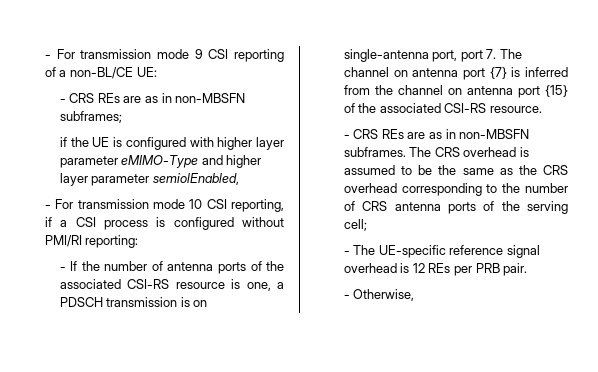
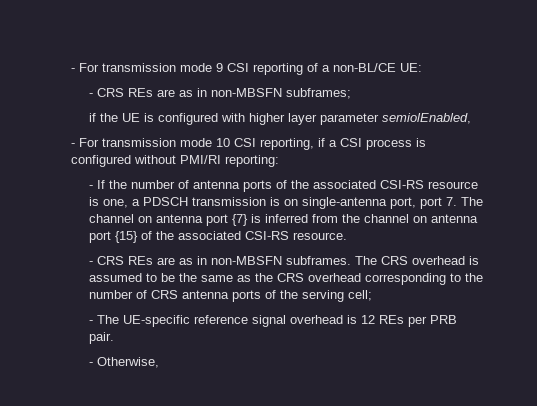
- if the UE is configured with higher layer parameter eMIMO-Type and higher layer parameter semiolEnabled,
+ if the UE is configured with higher layer parameter semiolEnabled,

